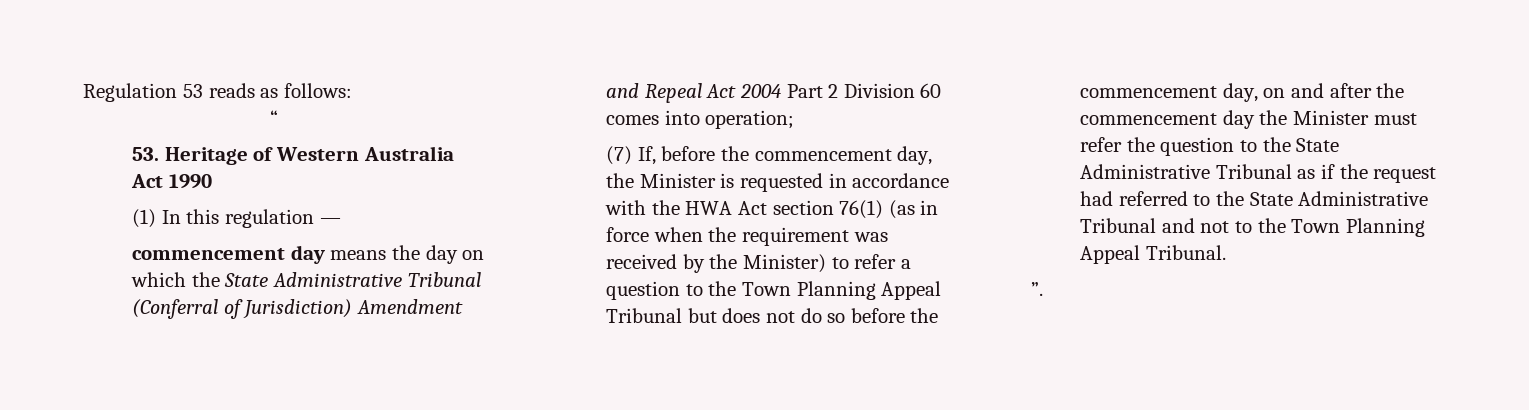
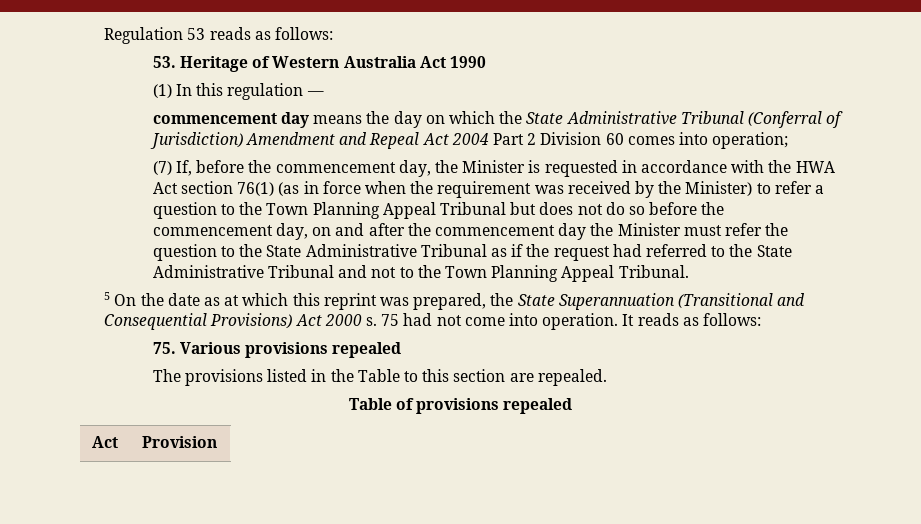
- “
- ”.
+ 5 On the date as at which this reprint was prepared, the State Superannuation (Transitional and Consequential Provisions) Act 2000 s. 75 had not come into operation. It reads as follows:
+ 75. Various provisions repealed
+ The provisions listed in the Table to this section are repealed.
+ Table of provisions repealed
+ Act | Provision

